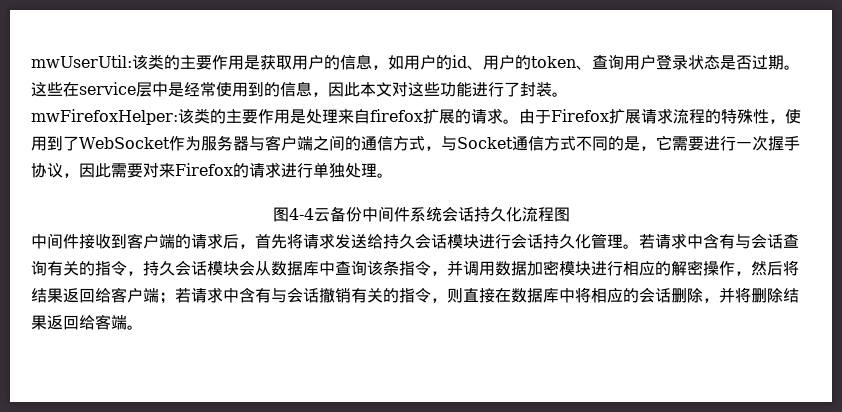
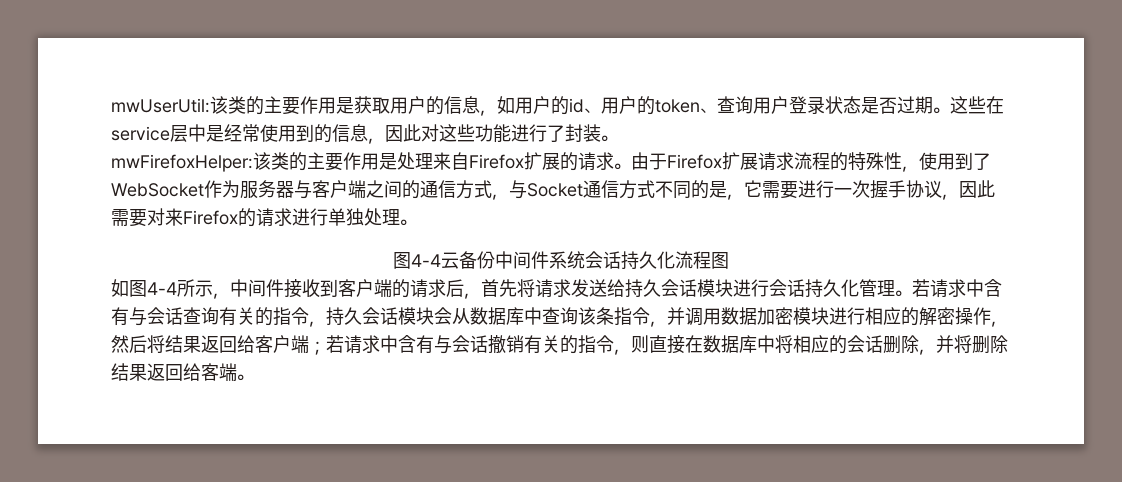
- 这些在service层中是经常使用到的信息，因此本文对这些功能进行了封装。
+ 这些在service层中是经常使用到的信息，因此对这些功能进行了封装。
- mwFirefoxHelper:该类的主要作用是处理来自firefox扩展的请求。
+ mwFirefoxHelper:该类的主要作用是处理来自Firefox扩展的请求。
- 中间件接收到客户端的请求后，首先将请求发送给持久会话模块进行会话持久化管理。
+ 如图4-4所示，中间件接收到客户端的请求后，首先将请求发送给持久会话模块进行会话持久化管理。

